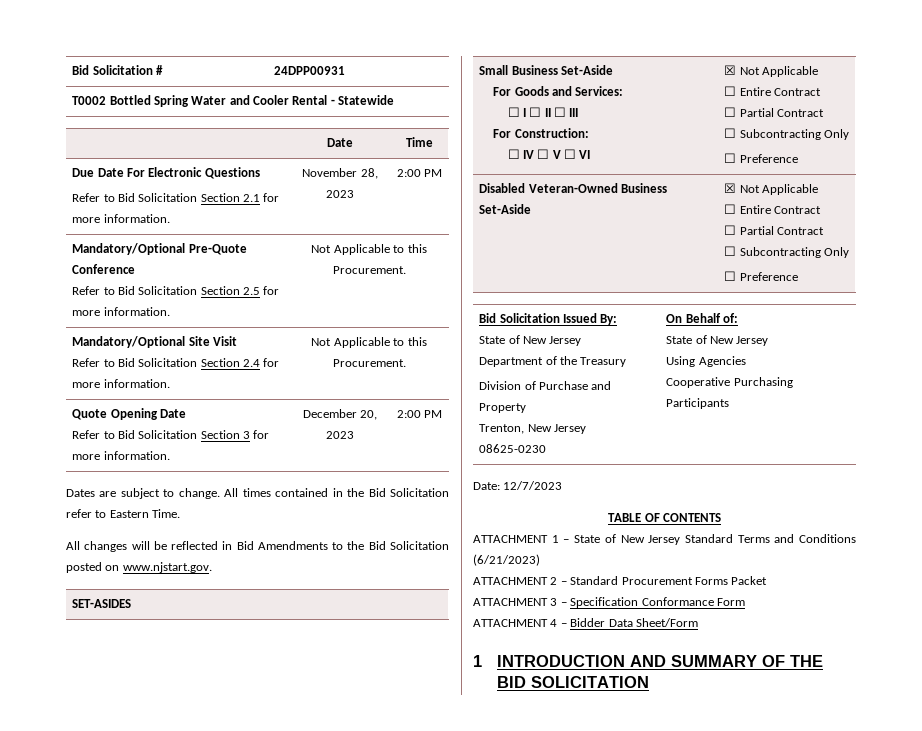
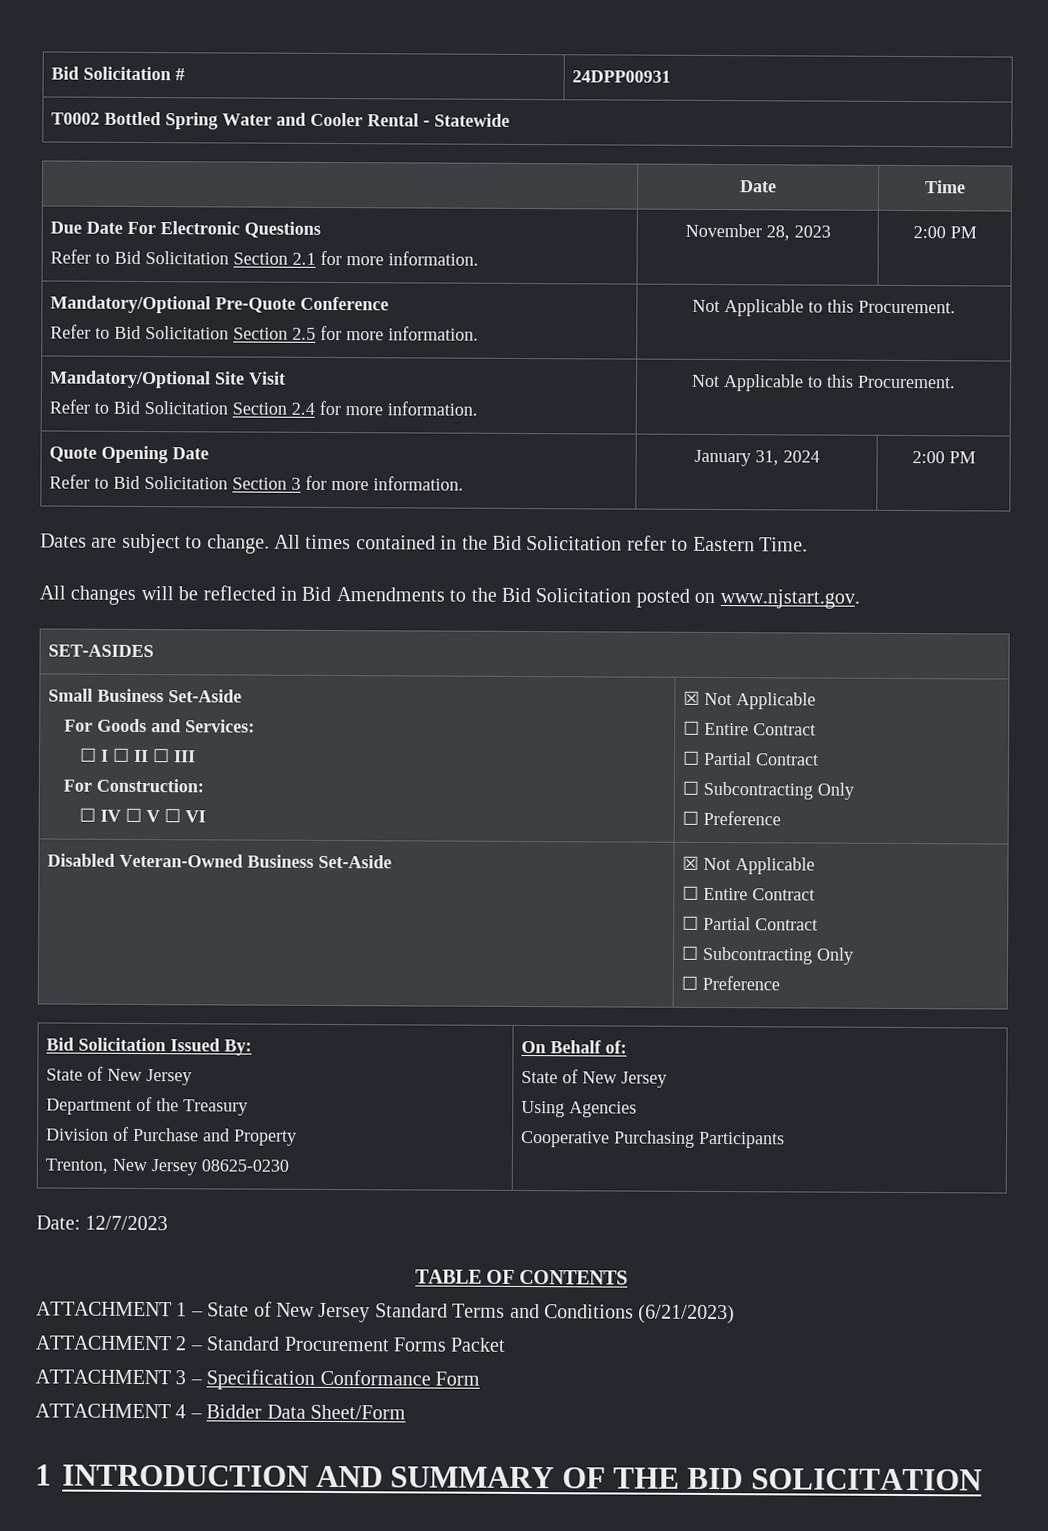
  Quote Opening Date
- Refer to Bid Solicitation Section 3 for more information. | December 20, 2023 | 2:00 PM
+ Refer to Bid Solicitation Section 3 for more information. | January 31, 2024 | 2:00 PM

